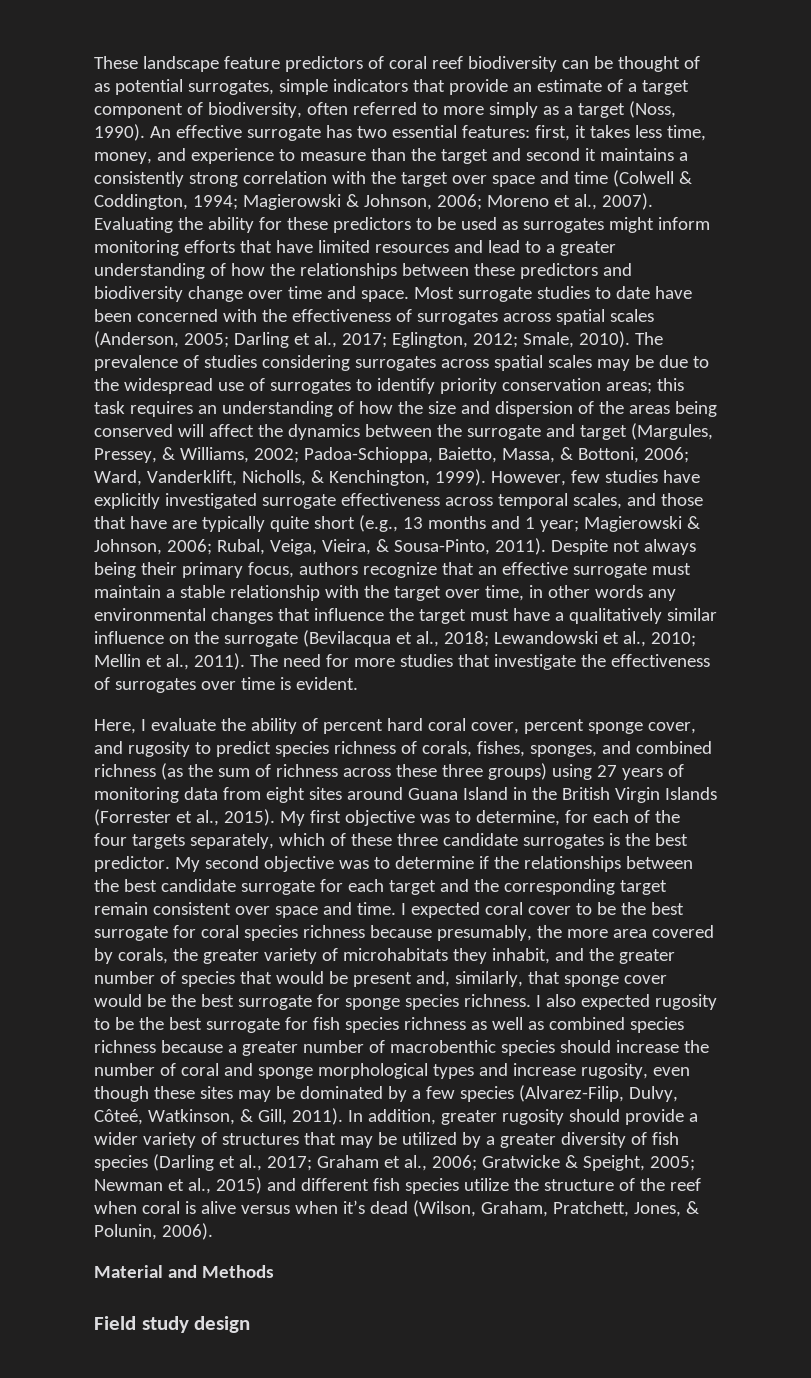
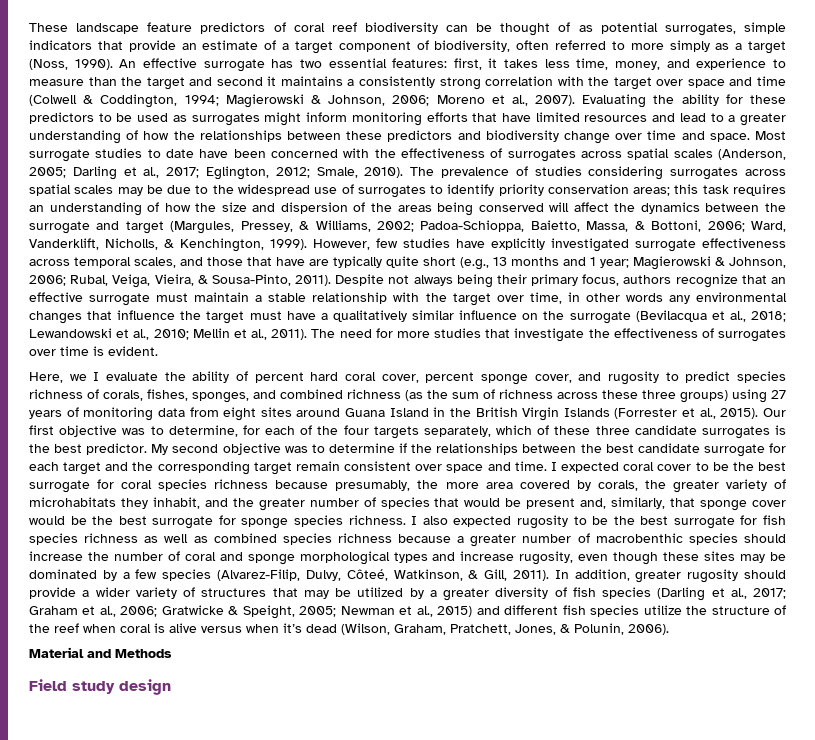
- Here, I evaluate the ability of percent hard coral cover, percent sponge cover, and rugosity to predict species richness of corals, fishes, sponges, and combined richness (as the sum of richness across these three groups) using 27 years of monitoring data from eight sites around Guana Island in the British Virgin Islands (Forrester et al., 2015).
+ Here, we I evaluate the ability of percent hard coral cover, percent sponge cover, and rugosity to predict species richness of corals, fishes, sponges, and combined richness (as the sum of richness across these three groups) using 27 years of monitoring data from eight sites around Guana Island in the British Virgin Islands (Forrester et al., 2015).
- My first objective was to determine, for each of the four targets separately, which of these three candidate surrogates is the best predictor.
+ Our first objective was to determine, for each of the four targets separately, which of these three candidate surrogates is the best predictor.

